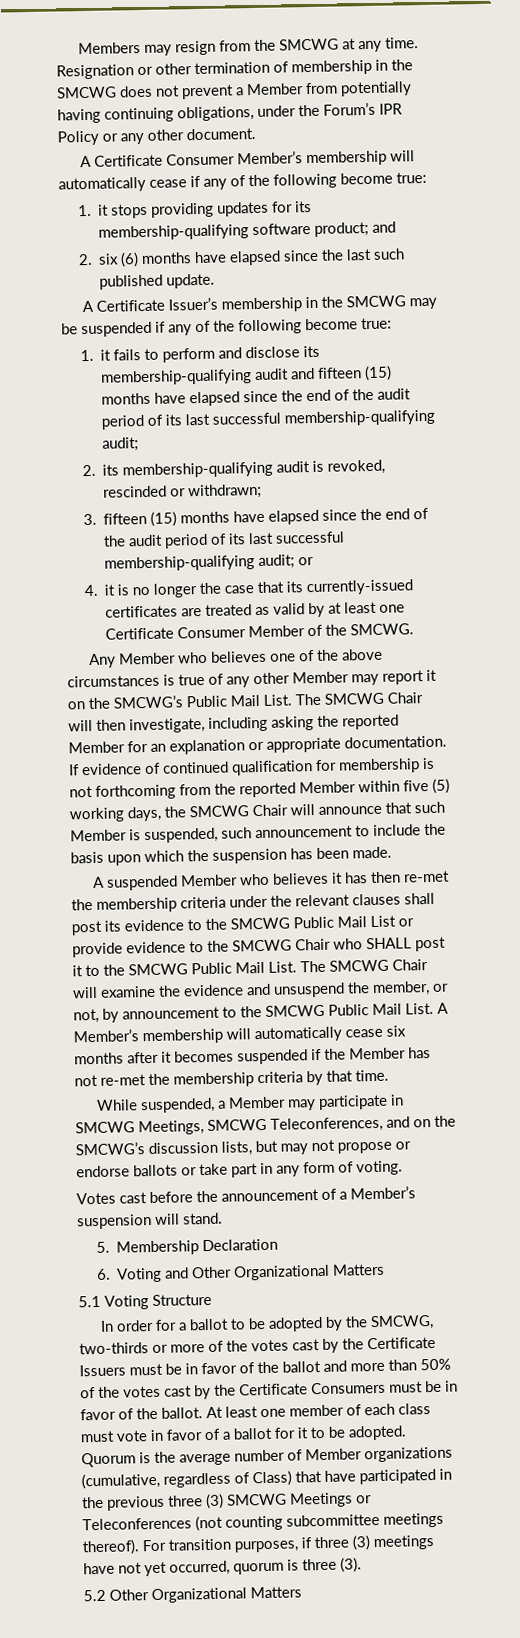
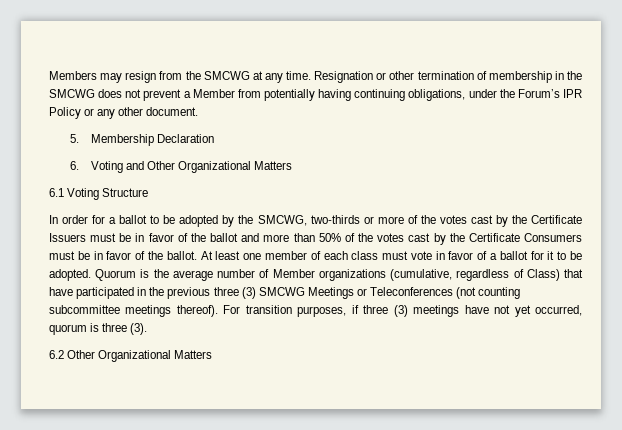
- A Certificate Consumer Member’s membership will automatically cease if any of the following become true:
- 1. it stops providing updates for its membership-qualifying software product; and
- 2. six (6) months have elapsed since the last such published update.
- A Certificate Issuer’s membership in the SMCWG may be suspended if any of the following become true:
- 1. it fails to perform and disclose its membership-qualifying audit and fifteen (15) months have elapsed since the end of the audit period of its last successful membership-qualifying audit;
- 2. its membership-qualifying audit is revoked, rescinded or withdrawn;
- 3. fifteen (15) months have elapsed since the end of the audit period of its last successful membership-qualifying audit; or
- 4. it is no longer the case that its currently-issued certificates are treated as valid by at least one Certificate Consumer Member of the SMCWG.
- Any Member who believes one of the above circumstances is true of any other Member may report it on the SMCWG’s Public Mail List. The SMCWG Chair will then investigate, including asking the reported Member for an explanation or appropriate documentation. If evidence of continued qualification for membership is not forthcoming from the reported Member within five (5) working days, the SMCWG Chair will announce that such Member is suspended, such announcement to include the basis upon which the suspension has been made.
- A suspended Member who believes it has then re-met the membership criteria under the relevant clauses shall post its evidence to the SMCWG Public Mail List or provide evidence to the SMCWG Chair who SHALL post it to the SMCWG Public Mail List. The SMCWG Chair will examine the evidence and unsuspend the member, or not, by announcement to the SMCWG Public Mail List. A Member’s membership will automatically cease six months after it becomes suspended if the Member has not re-met the membership criteria by that time.
- While suspended, a Member may participate in SMCWG Meetings, SMCWG Teleconferences, and on the SMCWG’s discussion lists, but may not propose or endorse ballots or take part in any form of voting.
- Votes cast before the announcement of a Member’s suspension will stand.
- 5.1 Voting Structure
+ 6.1 Voting Structure
- 5.2 Other Organizational Matters
+ 6.2 Other Organizational Matters

